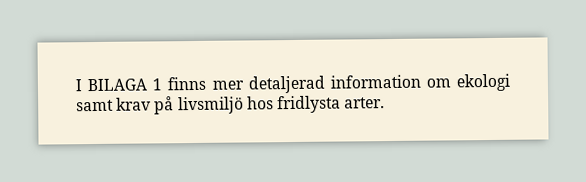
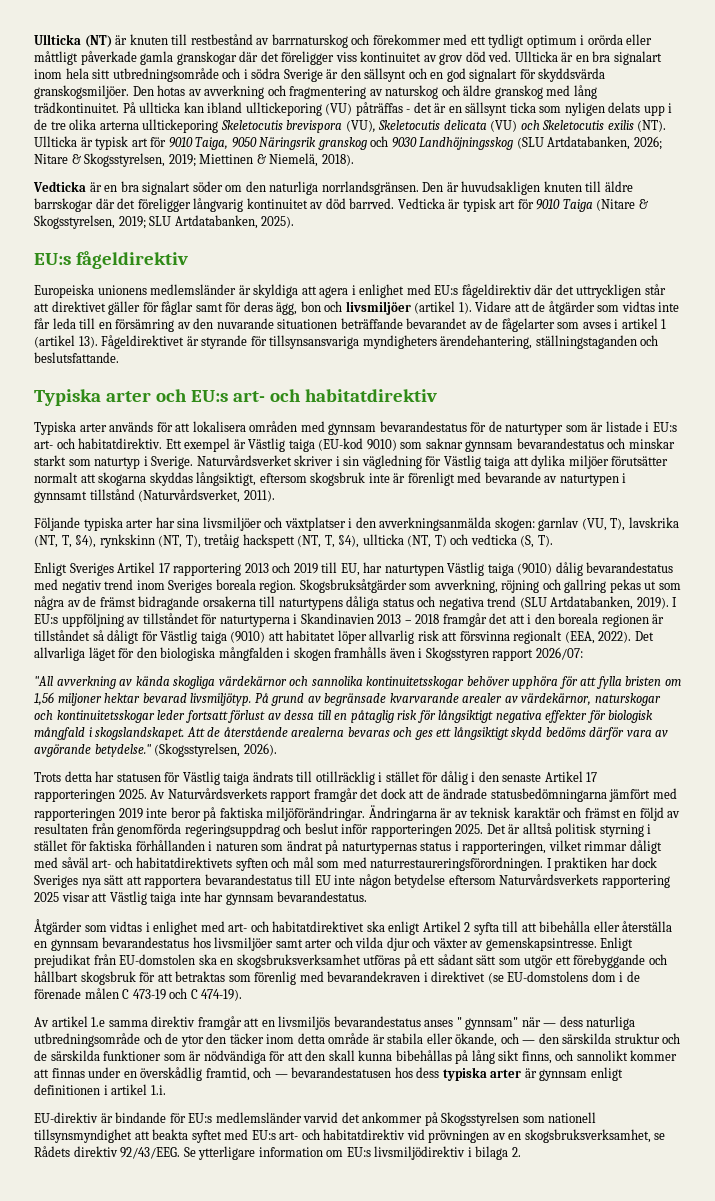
- I BILAGA 1 finns mer detaljerad information om ekologi samt krav på livsmiljö hos fridlysta arter.
+ Ullticka (NT) är knuten till restbestånd av barrnaturskog och förekommer med ett tydligt optimum i orörda eller måttligt påverkade gamla granskogar där det föreligger viss kontinuitet av grov död ved. Ullticka är en bra signalart inom hela sitt utbredningsområde och i södra Sverige är den sällsynt och en god signalart för skyddsvärda granskogsmiljöer. Den hotas av avverkning och fragmentering av naturskog och äldre granskog med lång trädkontinuitet. På ullticka kan ibland ulltickeporing (VU) påträffas - det är en sällsynt ticka som nyligen delats upp i de tre olika arterna ulltickeporing Skeletocutis brevispora (VU), Skeletocutis delicata (VU) och Skeletocutis exilis (NT). Ullticka är typisk art för 9010 Taiga, 9050 Näringsrik granskog och 9030 Landhöjningsskog (SLU Artdatabanken, 2026; Nitare & Skogsstyrelsen, 2019; Miettinen & Niemelä, 2018).
+ Vedticka är en bra signalart söder om den naturliga norrlandsgränsen. Den är huvudsakligen knuten till äldre barrskogar där det föreligger långvarig kontinuitet av död barrved. Vedticka är typisk art för 9010 Taiga (Nitare & Skogsstyrelsen, 2019; SLU Artdatabanken, 2025).
+ EU:s fågeldirektiv
+ Europeiska unionens medlemsländer är skyldiga att agera i enlighet med EU:s fågeldirektiv där det uttryckligen står att direktivet gäller för fåglar samt för deras ägg, bon och livsmiljöer (artikel 1). Vidare att de åtgärder som vidtas inte får leda till en försämring av den nuvarande situationen beträffande bevarandet av de fågelarter som avses i artikel 1 (artikel 13). Fågeldirektivet är styrande för tillsynsansvariga myndigheters ärendehantering, ställningstaganden och beslutsfattande.
+ Typiska arter och EU:s art- och habitatdirektiv
+ Typiska arter används för att lokalisera områden med gynnsam bevarandestatus för de naturtyper som är listade i EU:s art- och habitatdirektiv. Ett exempel är Västlig taiga (EU-kod 9010) som saknar gynnsam bevarandestatus och minskar starkt som naturtyp i Sverige. Naturvårdsverket skriver i sin vägledning för Västlig taiga att dylika miljöer förutsätter normalt att skogarna skyddas långsiktigt, eftersom skogsbruk inte är förenligt med bevarande av naturtypen i gynnsamt tillstånd (Naturvårdsverket, 2011).
+ Följande typiska arter har sina livsmiljöer och växtplatser i den avverkningsanmälda skogen: garnlav (VU, T), lavskrika (NT, T, §4), rynkskinn (NT, T), tretåig hackspett (NT, T, §4), ullticka (NT, T) och vedticka (S, T).
+ Enligt Sveriges Artikel 17 rapportering 2013 och 2019 till EU, har naturtypen Västlig taiga (9010) dålig bevarandestatus med negativ trend inom Sveriges boreala region. Skogsbruksåtgärder som avverkning, röjning och gallring pekas ut som några av de främst bidragande orsakerna till naturtypens dåliga status och negativa trend (SLU Artdatabanken, 2019). I EU:s uppföljning av tillståndet för naturtyperna i Skandinavien 2013 – 2018 framgår det att i den boreala regionen är tillståndet så dåligt för Västlig taiga (9010) att habitatet löper allvarlig risk att försvinna regionalt (EEA, 2022). Det allvarliga läget för den biologiska mångfalden i skogen framhålls även i Skogsstyren rapport 2026/07:
+ "All avverkning av kända skogliga värdekärnor och sannolika kontinuitetsskogar behöver upphöra för att fylla bristen om 1,56 miljoner hektar bevarad livsmiljötyp. På grund av begränsade kvarvarande arealer av värdekärnor, naturskogar och kontinuitetsskogar leder fortsatt förlust av dessa till en påtaglig risk för långsiktigt negativa effekter för biologisk mångfald i skogslandskapet. Att de återstående arealerna bevaras och ges ett långsiktigt skydd bedöms därför vara av avgörande betydelse." (Skogsstyrelsen, 2026).
+ Trots detta har statusen för Västlig taiga ändrats till otillräcklig i stället för dålig i den senaste Artikel 17 rapporteringen 2025. Av Naturvårdsverkets rapport framgår det dock att de ändrade statusbedömningarna jämfört med rapporteringen 2019 inte beror på faktiska miljöförändringar. Ändringarna är av teknisk karaktär och främst en följd av resultaten från genomförda regeringsuppdrag och beslut inför rapporteringen 2025. Det är alltså politisk styrning i stället för faktiska förhållanden i naturen som ändrat på naturtypernas status i rapporteringen, vilket rimmar dåligt med såväl art- och habitatdirektivets syften och mål som med naturrestaureringsförordningen. I praktiken har dock Sveriges nya sätt att rapportera bevarandestatus till EU inte någon betydelse eftersom Naturvårdsverkets rapportering 2025 visar att Västlig taiga inte har gynnsam bevarandestatus.
+ Åtgärder som vidtas i enlighet med art- och habitatdirektivet ska enligt Artikel 2 syfta till att bibehålla eller återställa en gynnsam bevarandestatus hos livsmiljöer samt arter och vilda djur och växter av gemenskapsintresse. Enligt prejudikat från EU-domstolen ska en skogsbruksverksamhet utföras på ett sådant sätt som utgör ett förebyggande och hållbart skogsbruk för att betraktas som förenlig med bevarandekraven i direktivet (se EU-domstolens dom i de förenade målen C 473-19 och C 474-19).
+ Av artikel 1.e samma direktiv framgår att en livsmiljös bevarandestatus anses " gynnsam" när — dess naturliga utbredningsområde och de ytor den täcker inom detta område är stabila eller ökande, och — den särskilda struktur och de särskilda funktioner som är nödvändiga för att den skall kunna bibehållas på lång sikt finns, och sannolikt kommer att finnas under en överskådlig framtid, och — bevarandestatusen hos dess typiska arter är gynnsam enligt definitionen i artikel 1.i.
+ EU-direktiv är bindande för EU:s medlemsländer varvid det ankommer på Skogsstyrelsen som nationell tillsynsmyndighet att beakta syftet med EU:s art- och habitatdirektiv vid prövningen av en skogsbruksverksamhet, se Rådets direktiv 92/43/EEG. Se ytterligare information om EU:s livsmiljödirektiv i bilaga 2.

